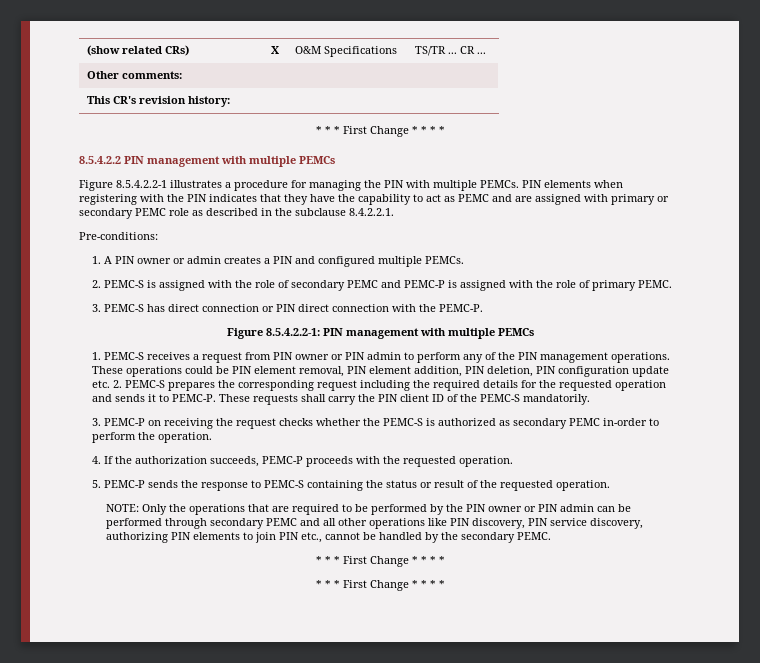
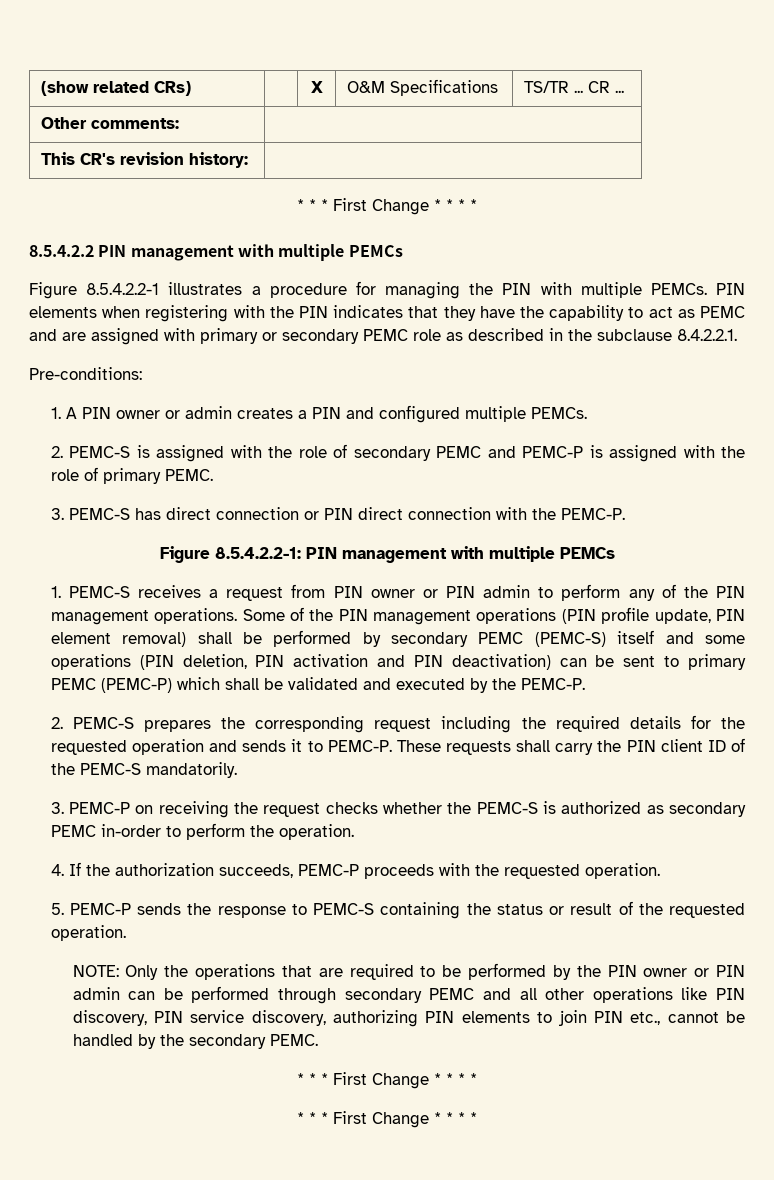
- These operations could be PIN element removal, PIN element addition, PIN deletion, PIN configuration update etc. 2. PEMC-S prepares the corresponding request including the required details for the requested operation and sends it to PEMC-P.
+ Some of the PIN management operations (PIN profile update, PIN element removal) shall be performed by secondary PEMC (PEMC-S) itself and some operations (PIN deletion, PIN activation and PIN deactivation) can be sent to primary PEMC (PEMC-P) which shall be validated and executed by the PEMC-P.
+ 2. PEMC-S prepares the corresponding request including the required details for the requested operation and sends it to PEMC-P.

